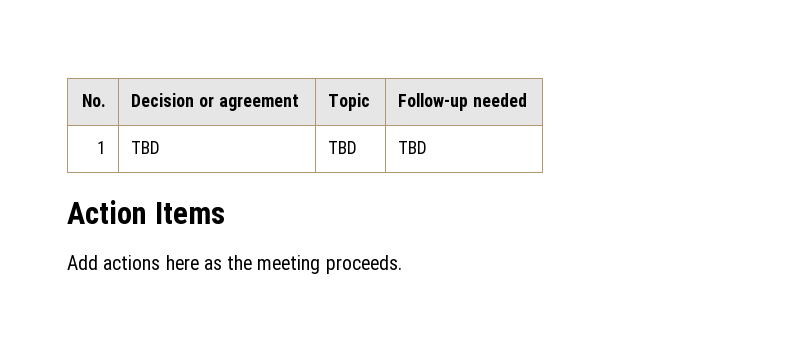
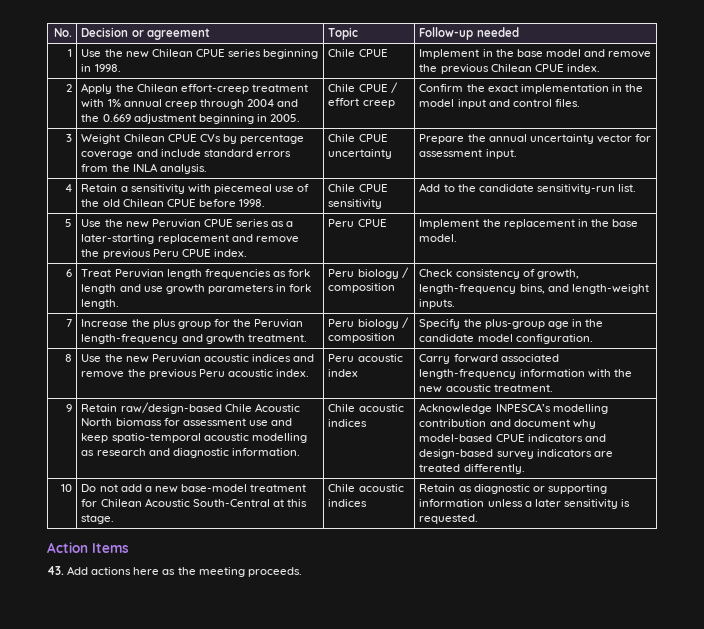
- 1 | TBD | TBD | TBD
+ 1 | Use the new Chilean CPUE series beginning in 1998. | Chile CPUE | Implement in the base model and remove the previous Chilean CPUE index.
+ 2 | Apply the Chilean effort-creep treatment with 1% annual creep through 2004 and the 0.669 adjustment beginning in 2005. | Chile CPUE / effort creep | Confirm the exact implementation in the model input and control files.
+ 3 | Weight Chilean CPUE CVs by percentage coverage and include standard errors from the INLA analysis. | Chile CPUE uncertainty | Prepare the annual uncertainty vector for assessment input.
+ 4 | Retain a sensitivity with piecemeal use of the old Chilean CPUE before 1998. | Chile CPUE sensitivity | Add to the candidate sensitivity-run list.
+ 5 | Use the new Peruvian CPUE series as a later-starting replacement and remove the previous Peru CPUE index. | Peru CPUE | Implement the replacement in the base model.
+ 6 | Treat Peruvian length frequencies as fork length and use growth parameters in fork length. | Peru biology / composition | Check consistency of growth, length-frequency bins, and length-weight inputs.
+ 7 | Increase the plus group for the Peruvian length-frequency and growth treatment. | Peru biology / composition | Specify the plus-group age in the candidate model configuration.
+ 8 | Use the new Peruvian acoustic indices and remove the previous Peru acoustic index. | Peru acoustic index | Carry forward associated length-frequency information with the new acoustic treatment.
+ 9 | Retain raw/design-based Chile Acoustic North biomass for assessment use and keep spatio-temporal acoustic modelling as research and diagnostic information. | Chile acoustic indices | Acknowledge INPESCA’s modelling contribution and document why model-based CPUE indicators and design-based survey indicators are treated differently.
+ 10 | Do not add a new base-model treatment for Chilean Acoustic South-Central at this stage. | Chile acoustic indices | Retain as diagnostic or supporting information unless a later sensitivity is requested.
- Add actions here as the meeting proceeds.
+ 43. Add actions here as the meeting proceeds.

